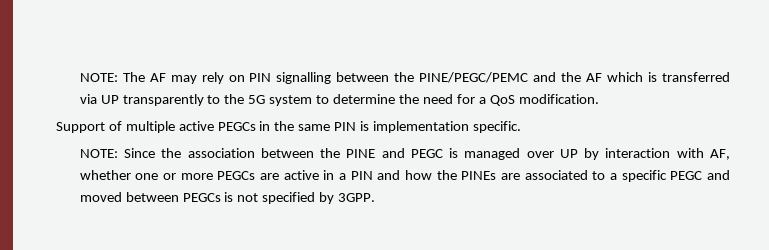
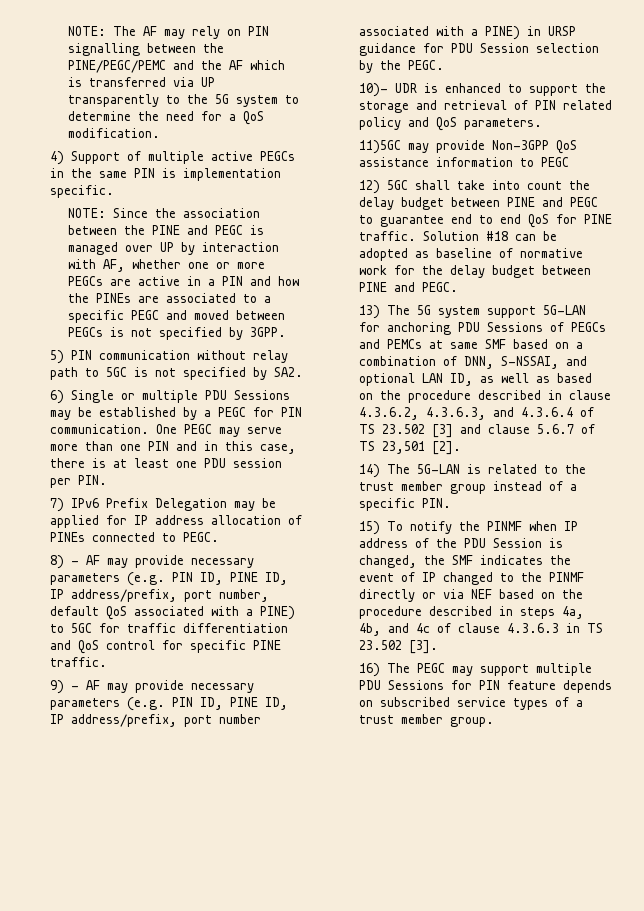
- Support of multiple active PEGCs in the same PIN is implementation specific.
+ 4) Support of multiple active PEGCs in the same PIN is implementation specific.
+ 5) PIN communication without relay path to 5GC is not specified by SA2.
+ 6) Single or multiple PDU Sessions may be established by a PEGC for PIN communication. One PEGC may serve more than one PIN and in this case, there is at least one PDU session per PIN.
+ 7) IPv6 Prefix Delegation may be applied for IP address allocation of PINEs connected to PEGC.
+ 8) - AF may provide necessary parameters (e.g. PIN ID, PINE ID, IP address/prefix, port number, default QoS associated with a PINE) to 5GC for traffic differentiation and QoS control for specific PINE traffic.
+ 9) - AF may provide necessary parameters (e.g. PIN ID, PINE ID, IP address/prefix, port number associated with a PINE) in URSP guidance for PDU Session selection by the PEGC.
+ 10)- UDR is enhanced to support the storage and retrieval of PIN related policy and QoS parameters.
+ 11)5GC may provide Non-3GPP QoS assistance information to PEGC
+ 12) 5GC shall take into count the delay budget between PINE and PEGC to guarantee end to end QoS for PINE traffic. Solution #18 can be adopted as baseline of normative work for the delay budget between PINE and PEGC.
+ 13) The 5G system support 5G-LAN for anchoring PDU Sessions of PEGCs and PEMCs at same SMF based on a combination of DNN, S-NSSAI, and optional LAN ID, as well as based on the procedure described in clause 4.3.6.2, 4.3.6.3, and 4.3.6.4 of TS 23.502 [3] and clause 5.6.7 of TS 23,501 [2].
+ 14) The 5G-LAN is related to the trust member group instead of a specific PIN.
+ 15) To notify the PINMF when IP address of the PDU Session is changed, the SMF indicates the event of IP changed to the PINMF directly or via NEF based on the procedure described in steps 4a, 4b, and 4c of clause 4.3.6.3 in TS 23.502 [3].
+ 16) The PEGC may support multiple PDU Sessions for PIN feature depends on subscribed service types of a trust member group.

